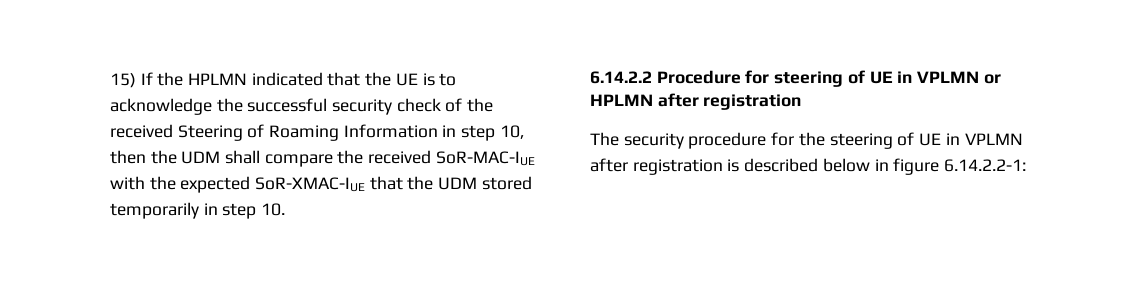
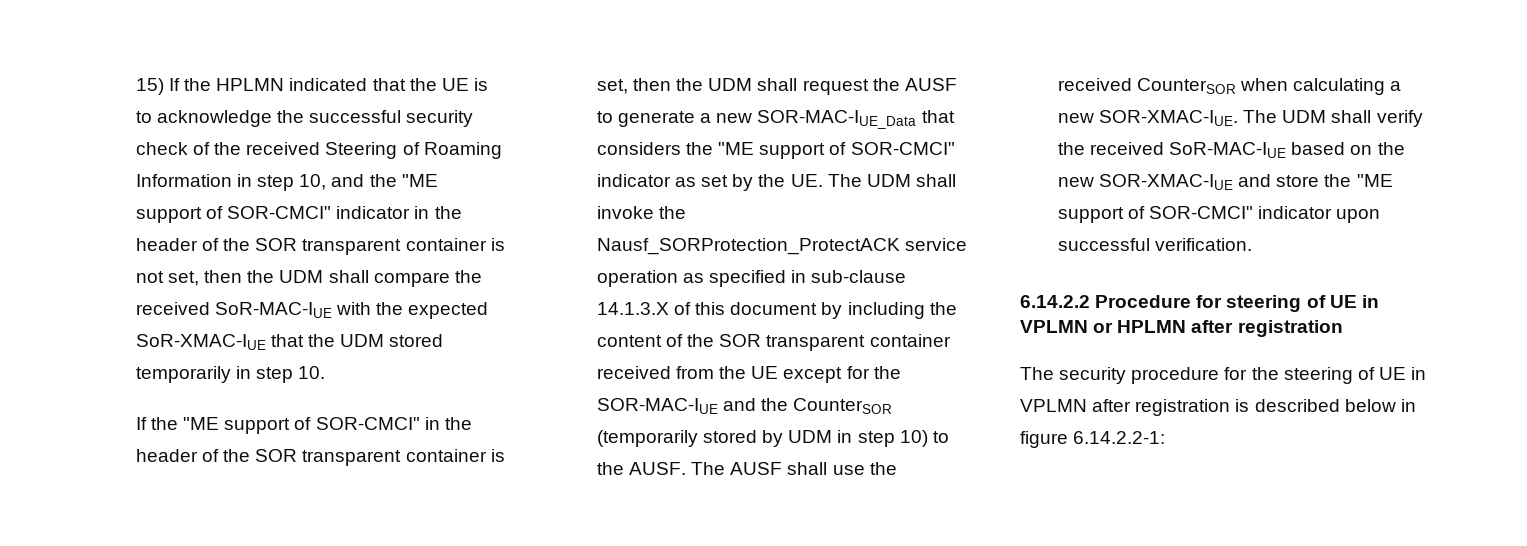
- 15) If the HPLMN indicated that the UE is to acknowledge the successful security check of the received Steering of Roaming Information in step 10, then the UDM shall compare the received SoR-MAC-IUE with the expected SoR-XMAC-IUE that the UDM stored temporarily in step 10.
+ 15) If the HPLMN indicated that the UE is to acknowledge the successful security check of the received Steering of Roaming Information in step 10, and the "ME support of SOR-CMCI" indicator in the header of the SOR transparent container is not set, then the UDM shall compare the received SoR-MAC-IUE with the expected SoR-XMAC-IUE that the UDM stored temporarily in step 10.
+ If the "ME support of SOR-CMCI" in the header of the SOR transparent container is set, then the UDM shall request the AUSF to generate a new SOR-MAC-IUE_Data that considers the "ME support of SOR-CMCI" indicator as set by the UE. The UDM shall invoke the Nausf_SORProtection_ProtectACK service operation as specified in sub-clause 14.1.3.X of this document by including the content of the SOR transparent container received from the UE except for the SOR-MAC-IUE and the CounterSOR (temporarily stored by UDM in step 10) to the AUSF. The AUSF shall use the received CounterSOR when calculating a new SOR-XMAC-IUE. The UDM shall verify the received SoR-MAC-IUE based on the new SOR-XMAC-IUE and store the "ME support of SOR-CMCI" indicator upon successful verification.

